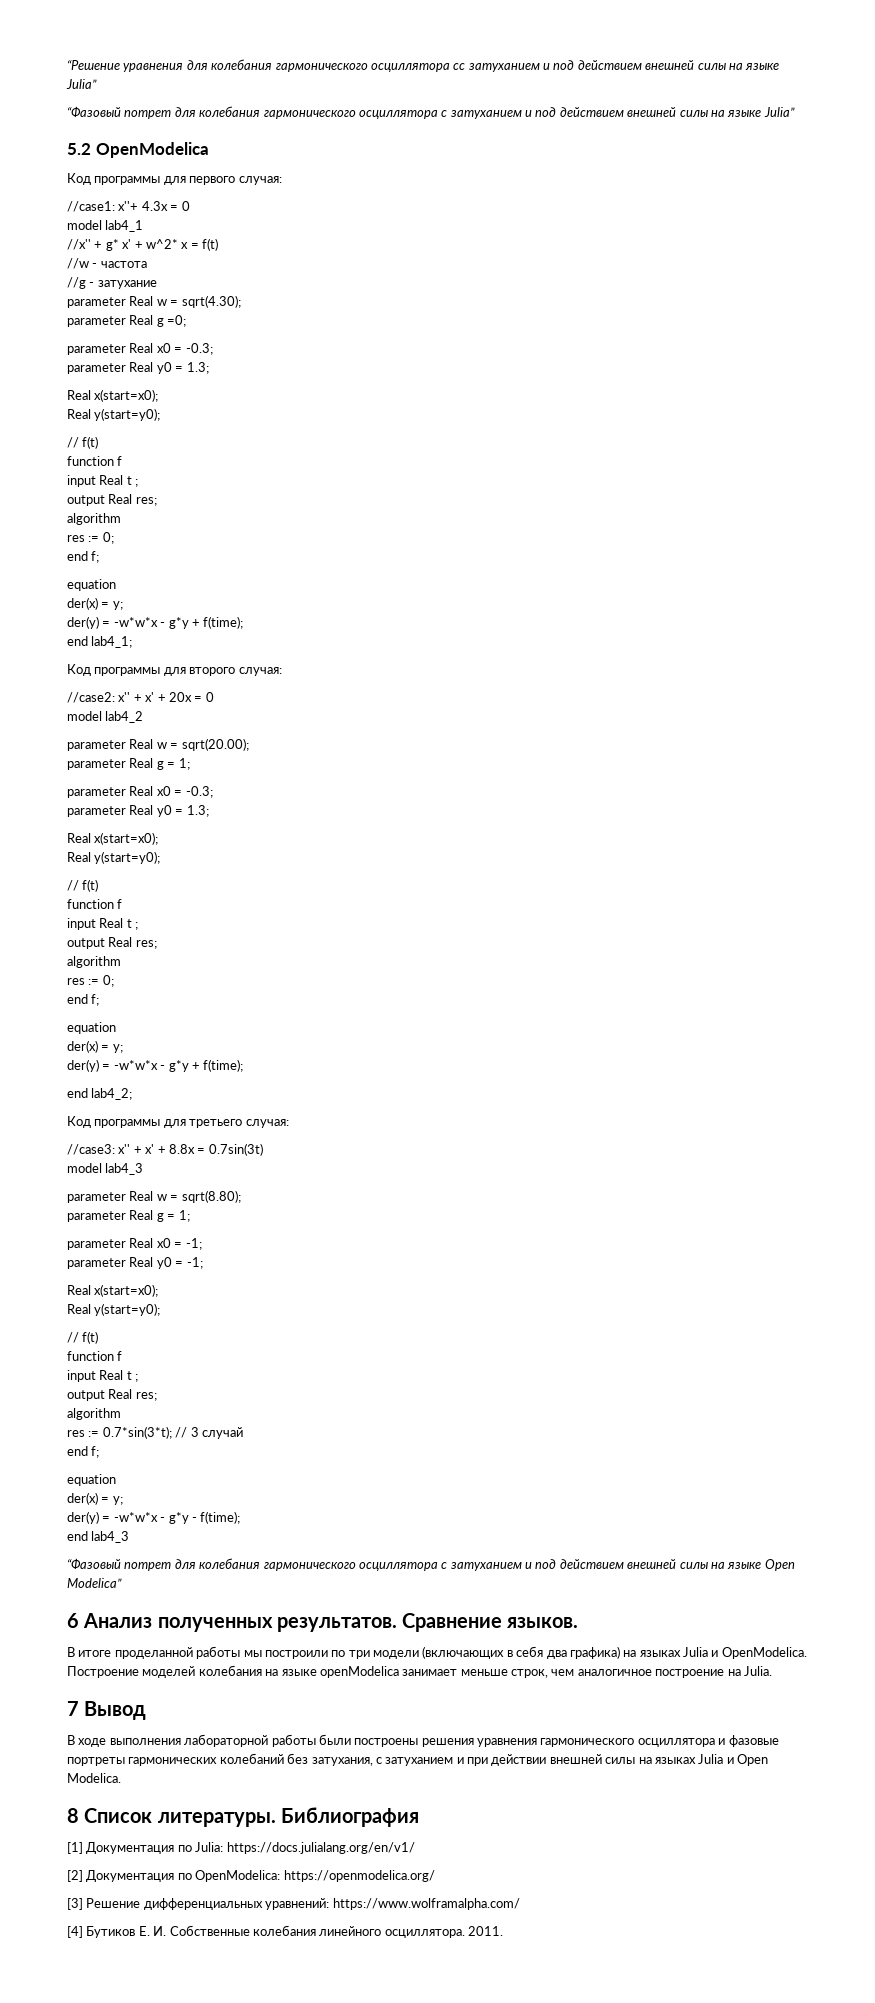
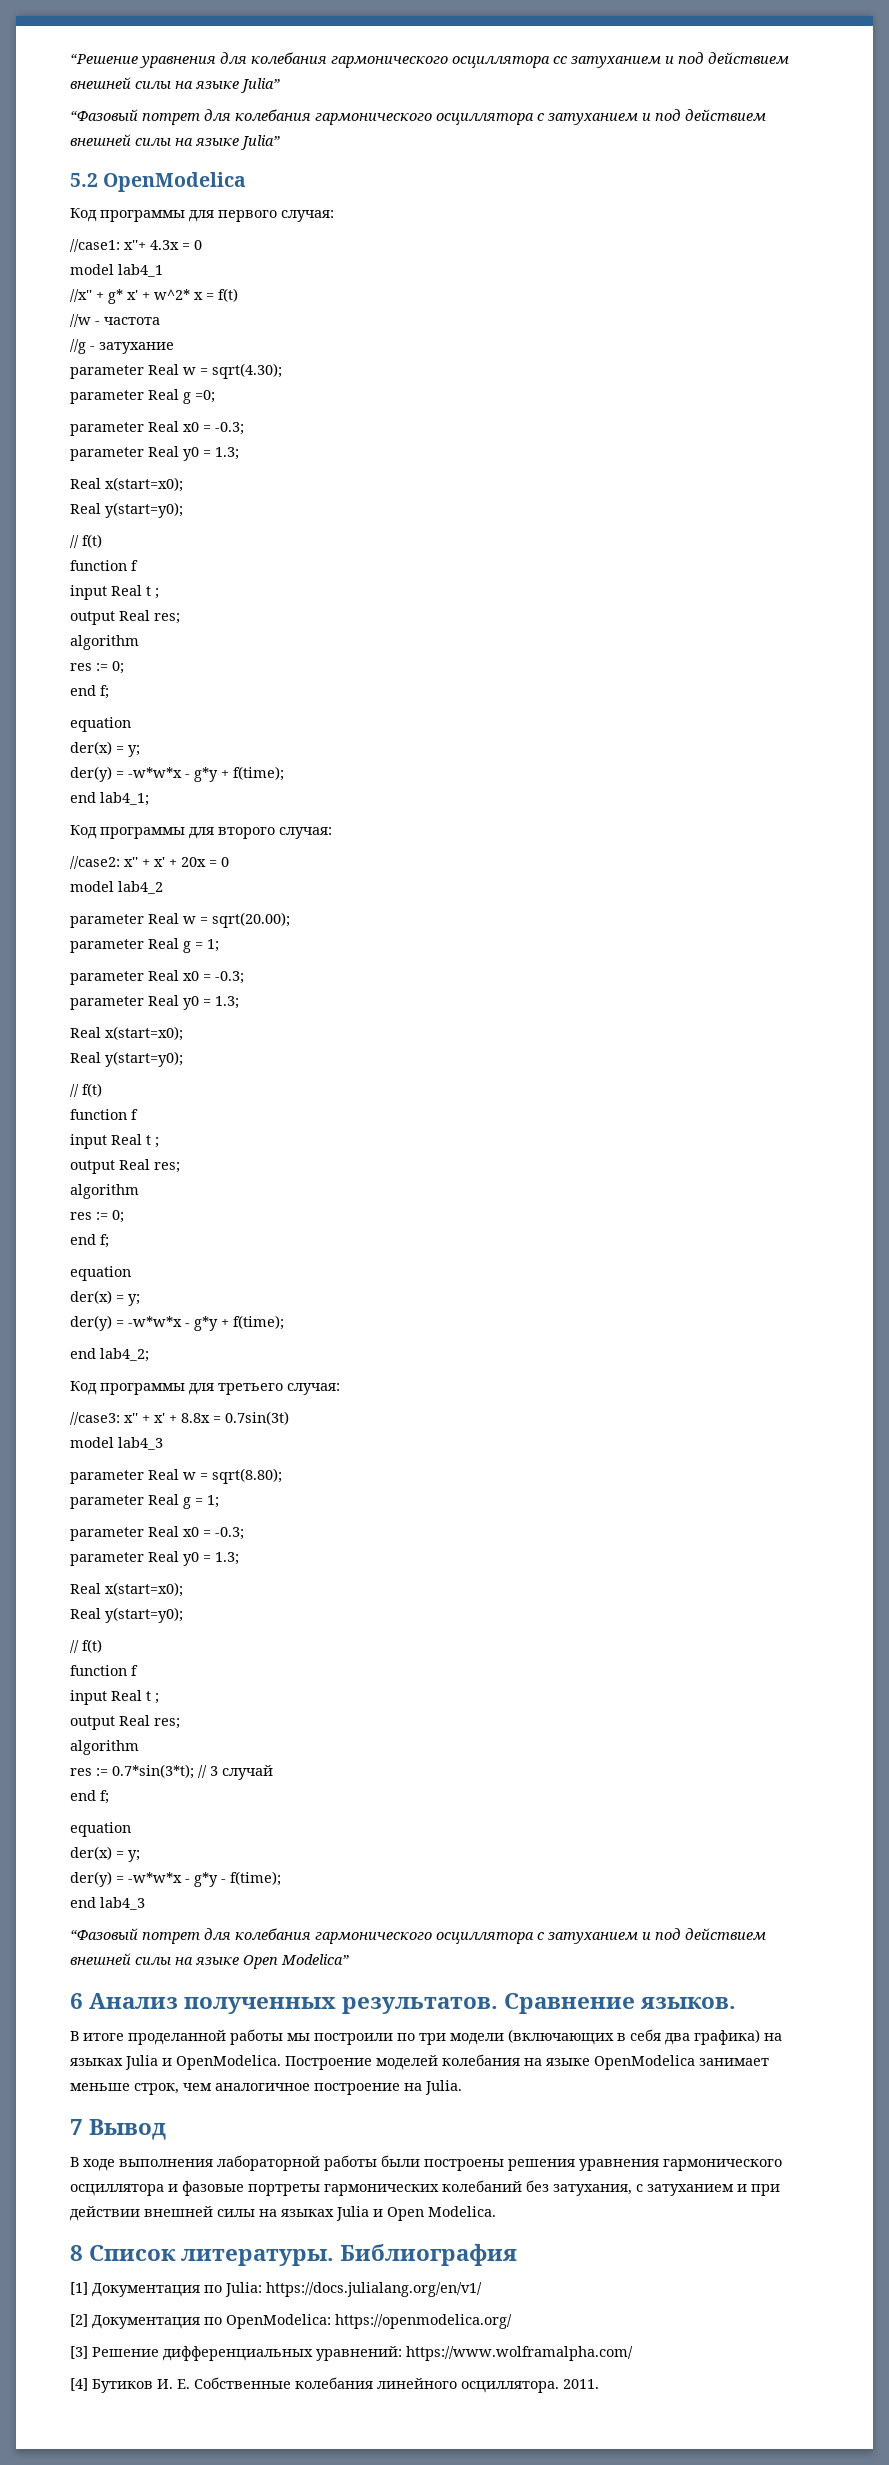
  parameter Real w = sqrt(8.80);
  parameter Real g = 1;
- parameter Real x0 = -1;
- parameter Real y0 = -1;
+ parameter Real x0 = -0.3;
+ parameter Real y0 = 1.3;
- Построение моделей колебания на языке openModelica занимает меньше строк, чем аналогичное построение на Julia.
+ Построение моделей колебания на языке OpenModelica занимает меньше строк, чем аналогичное построение на Julia.
- [4] Бутиков Е. И. Собственные колебания линейного осциллятора.
+ [4] Бутиков И. Е. Собственные колебания линейного осциллятора.

